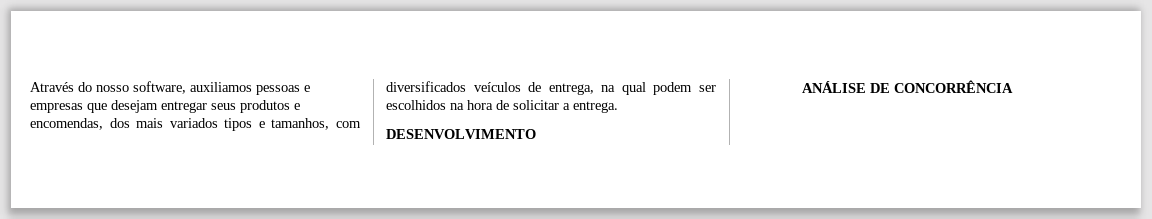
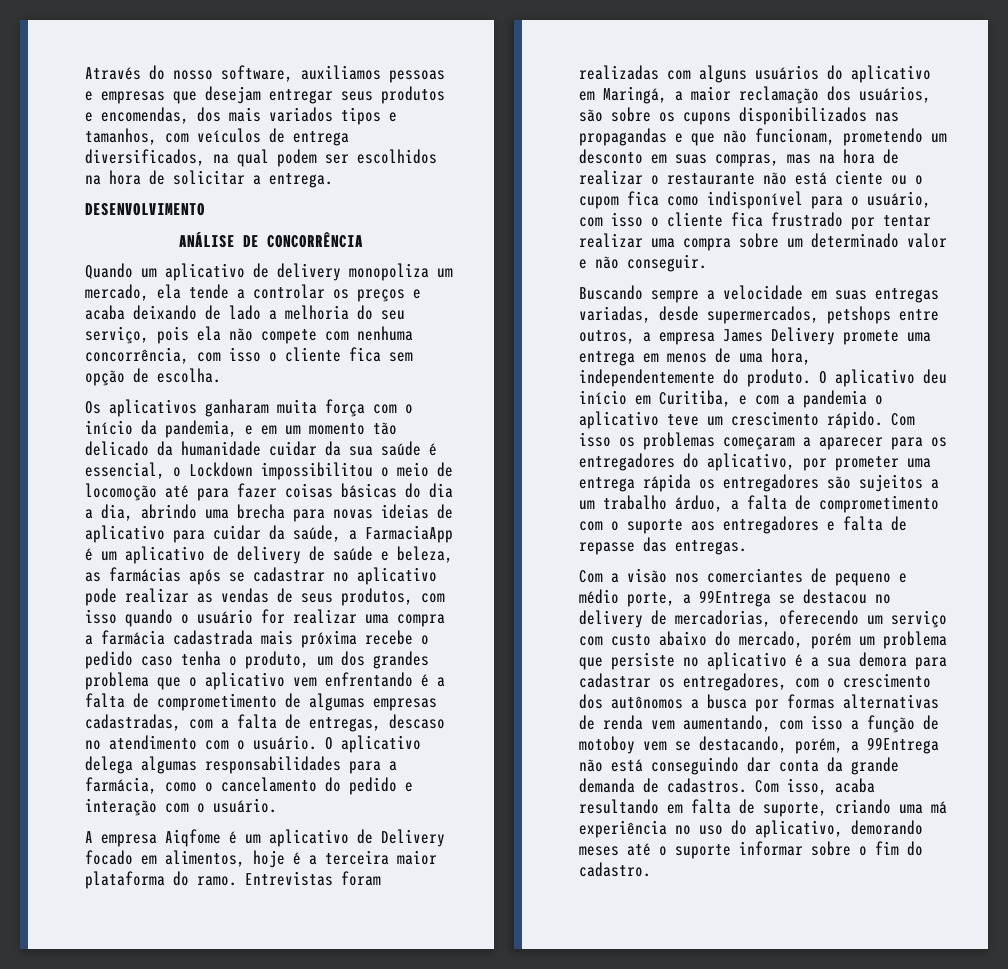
- Através do nosso software, auxiliamos pessoas e empresas que desejam entregar seus produtos e encomendas, dos mais variados tipos e tamanhos, com diversificados veículos de entrega, na qual podem ser escolhidos na hora de solicitar a entrega.
+ Através do nosso software, auxiliamos pessoas e empresas que desejam entregar seus produtos e encomendas, dos mais variados tipos e tamanhos, com veículos de entrega diversificados, na qual podem ser escolhidos na hora de solicitar a entrega.
+ Quando um aplicativo de delivery monopoliza um mercado, ela tende a controlar os preços e acaba deixando de lado a melhoria do seu serviço, pois ela não compete com nenhuma concorrência, com isso o cliente fica sem opção de escolha.
+ Os aplicativos ganharam muita força com o início da pandemia, e em um momento tão delicado da humanidade cuidar da sua saúde é essencial, o Lockdown impossibilitou o meio de locomoção até para fazer coisas básicas do dia a dia, abrindo uma brecha para novas ideias de aplicativo para cuidar da saúde, a FarmaciaApp é um aplicativo de delivery de saúde e beleza, as farmácias após se cadastrar no aplicativo pode realizar as vendas de seus produtos, com isso quando o usuário for realizar uma compra a farmácia cadastrada mais próxima recebe o pedido caso tenha o produto, um dos grandes problema que o aplicativo vem enfrentando é a falta de comprometimento de algumas empresas cadastradas, com a falta de entregas, descaso no atendimento com o usuário. O aplicativo delega algumas responsabilidades para a farmácia, como o cancelamento do pedido e interação com o usuário.
+ A empresa Aiqfome é um aplicativo de Delivery focado em alimentos, hoje é a terceira maior plataforma do ramo. Entrevistas foram realizadas com alguns usuários do aplicativo em Maringá, a maior reclamação dos usuários, são sobre os cupons disponibilizados nas propagandas e que não funcionam, prometendo um desconto em suas compras, mas na hora de realizar o restaurante não está ciente ou o cupom fica como indisponível para o usuário, com isso o cliente fica frustrado por tentar realizar uma compra sobre um determinado valor e não conseguir.
+ Buscando sempre a velocidade em suas entregas variadas, desde supermercados, petshops entre outros, a empresa James Delivery promete uma entrega em menos de uma hora, independentemente do produto. O aplicativo deu início em Curitiba, e com a pandemia o aplicativo teve um crescimento rápido. Com isso os problemas começaram a aparecer para os entregadores do aplicativo, por prometer uma entrega rápida os entregadores são sujeitos a um trabalho árduo, a falta de comprometimento com o suporte aos entregadores e falta de repasse das entregas.
+ Com a visão nos comerciantes de pequeno e médio porte, a 99Entrega se destacou no delivery de mercadorias, oferecendo um serviço com custo abaixo do mercado, porém um problema que persiste no aplicativo é a sua demora para cadastrar os entregadores, com o crescimento dos autônomos a busca por formas alternativas de renda vem aumentando, com isso a função de motoboy vem se destacando, porém, a 99Entrega não está conseguindo dar conta da grande demanda de cadastros. Com isso, acaba resultando em falta de suporte, criando uma má experiência no uso do aplicativo, demorando meses até o suporte informar sobre o fim do cadastro.

